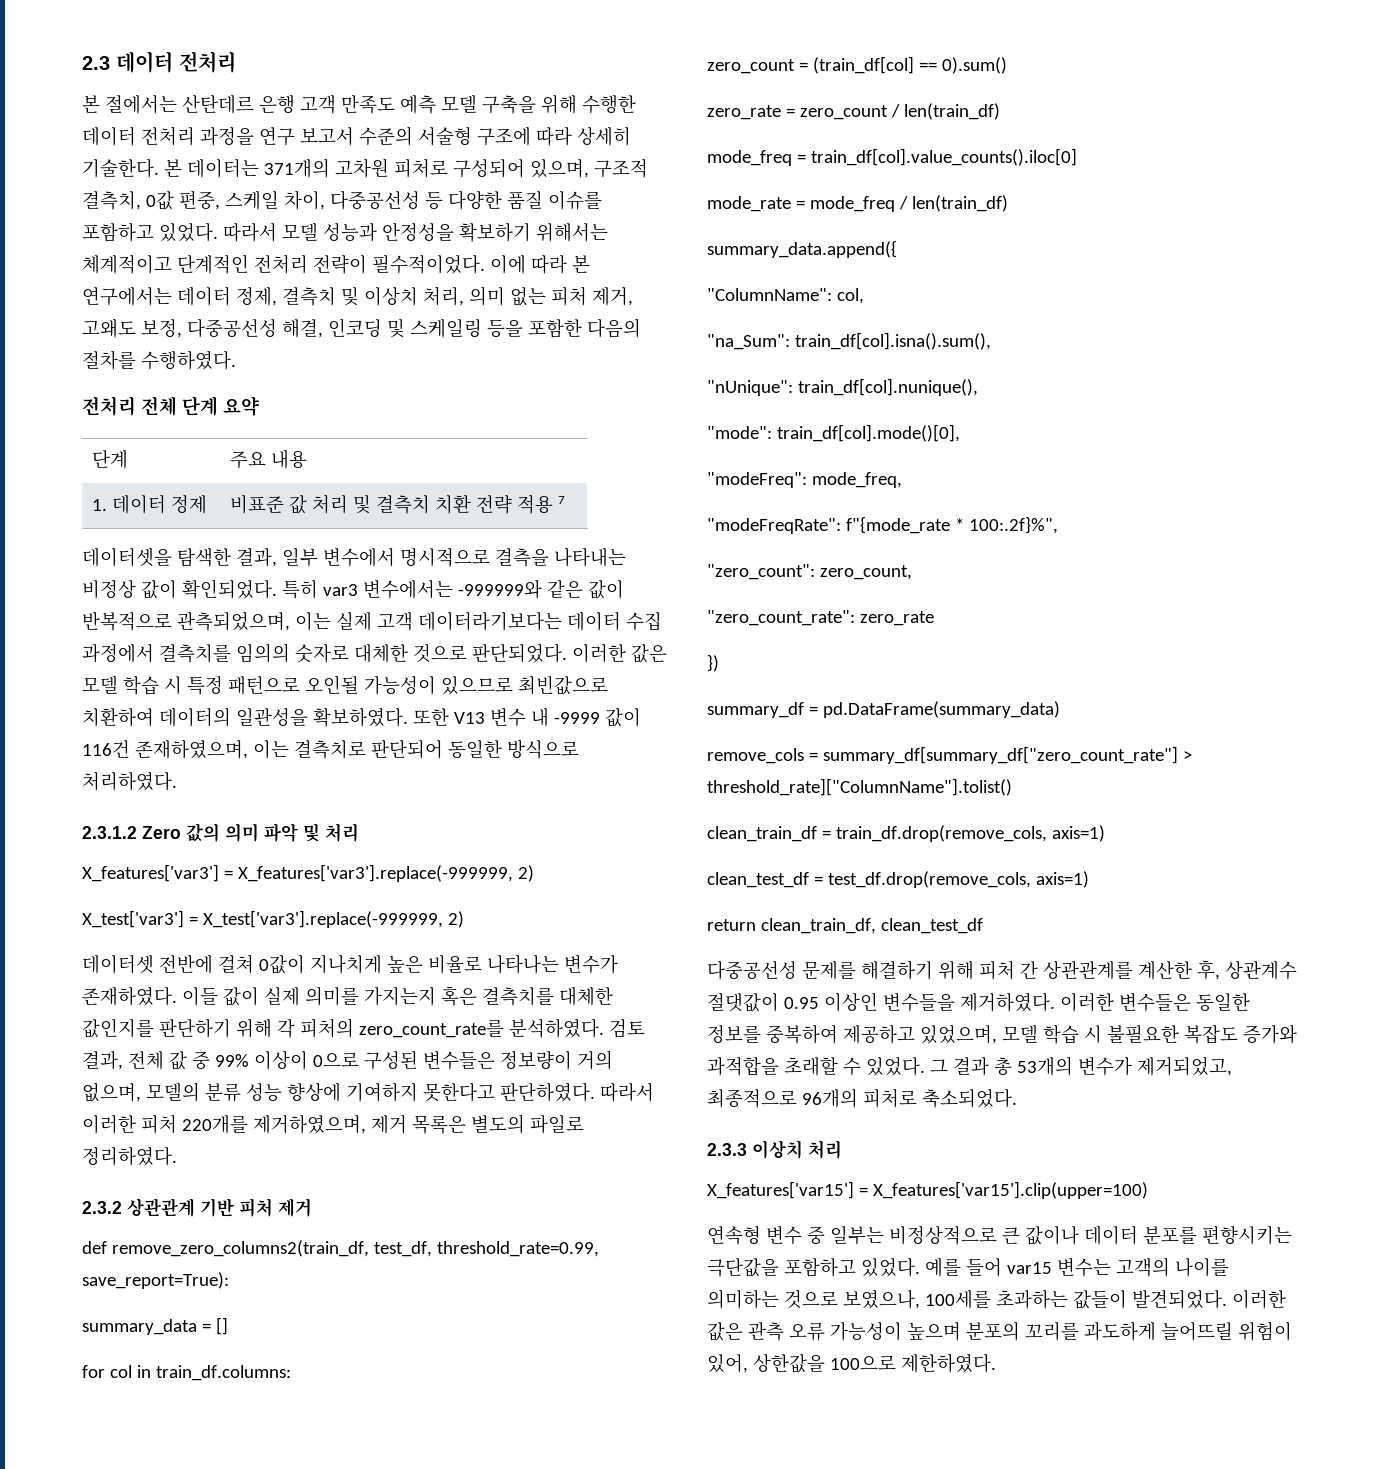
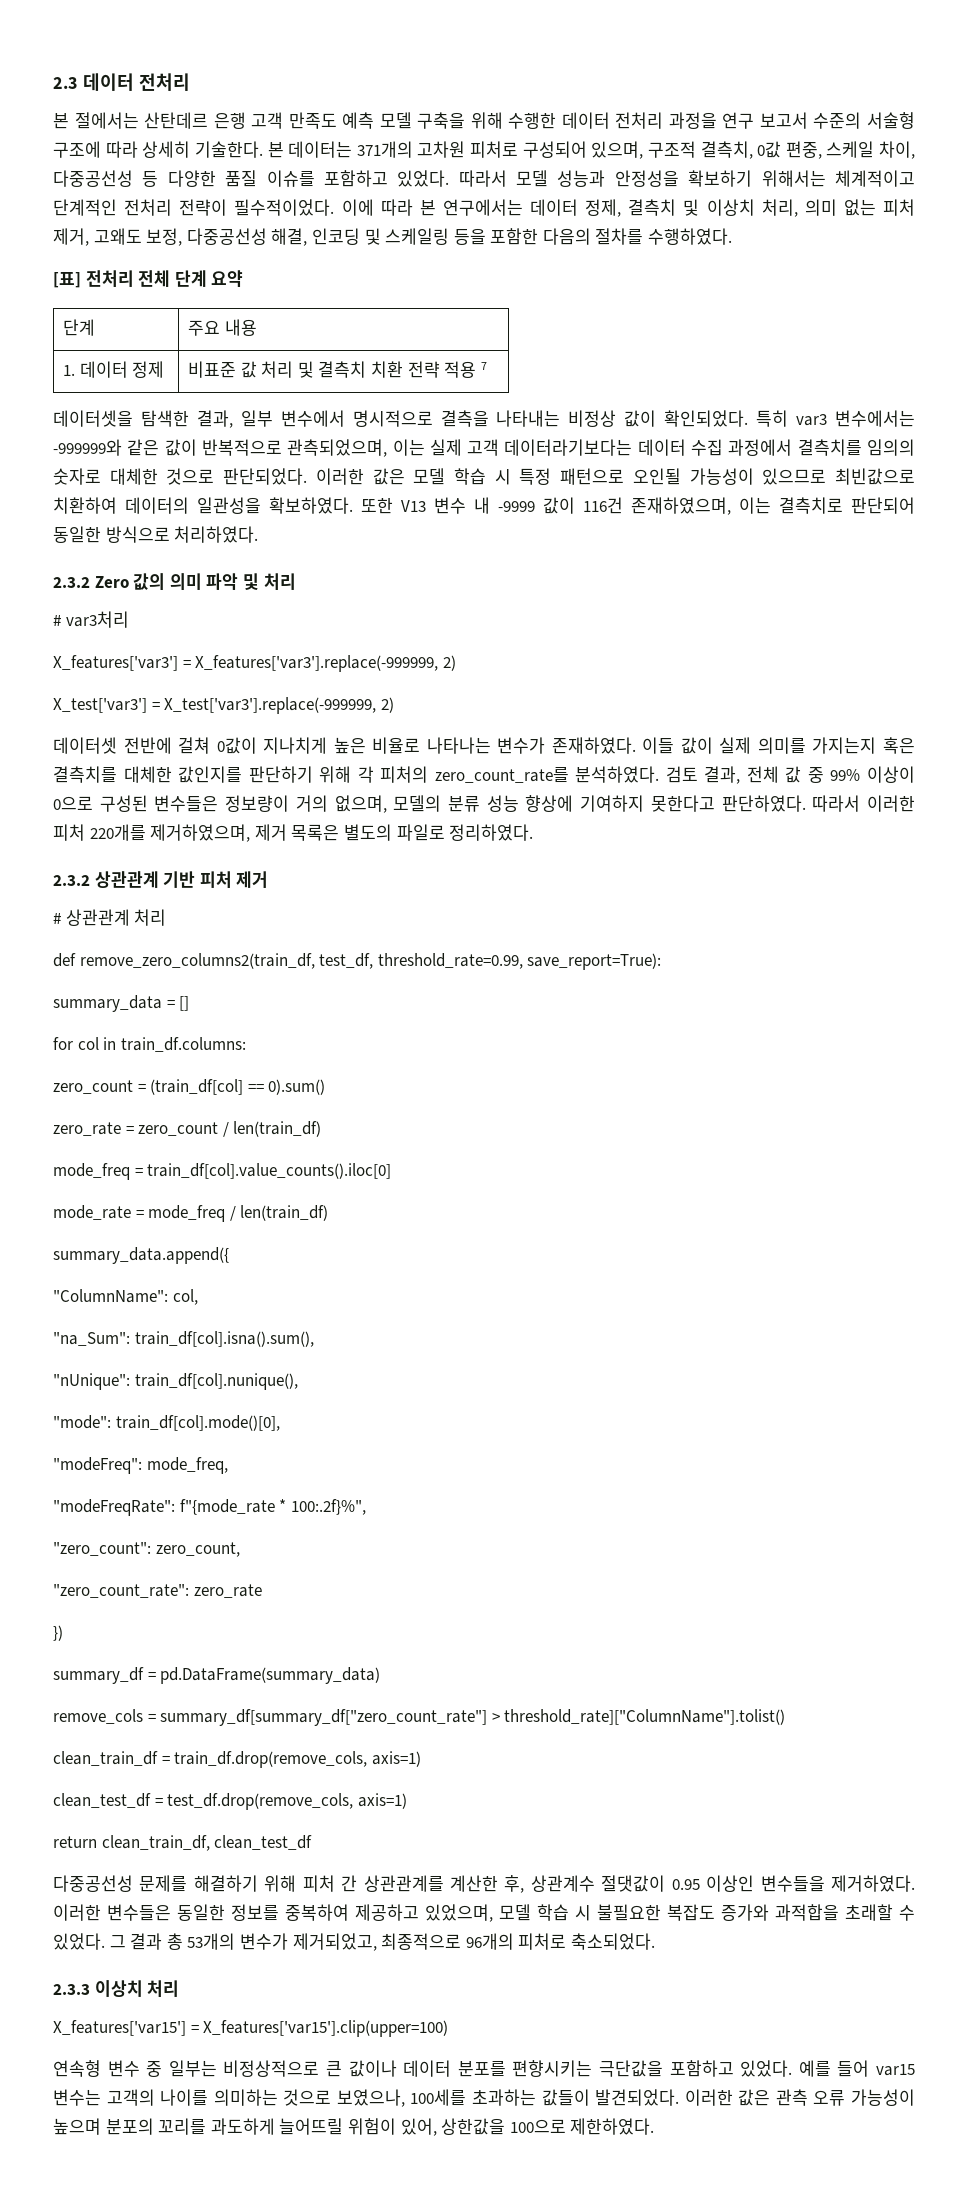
- 전처리 전체 단계 요약
+ [표] 전처리 전체 단계 요약
- 2.3.1.2 Zero 값의 의미 파악 및 처리
+ 2.3.2 Zero 값의 의미 파악 및 처리
+ # var3처리
+ # 상관관계 처리

